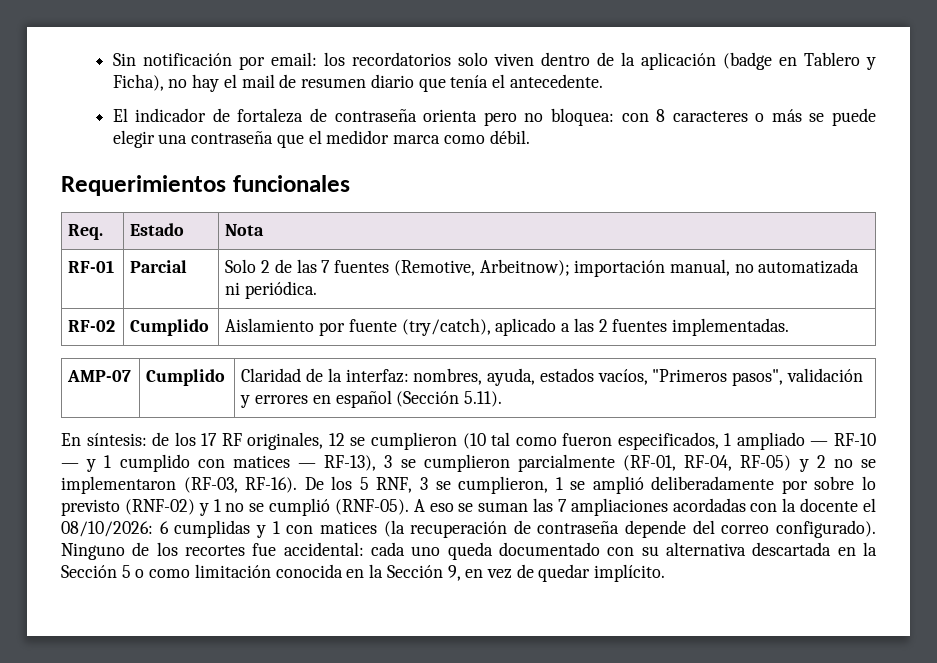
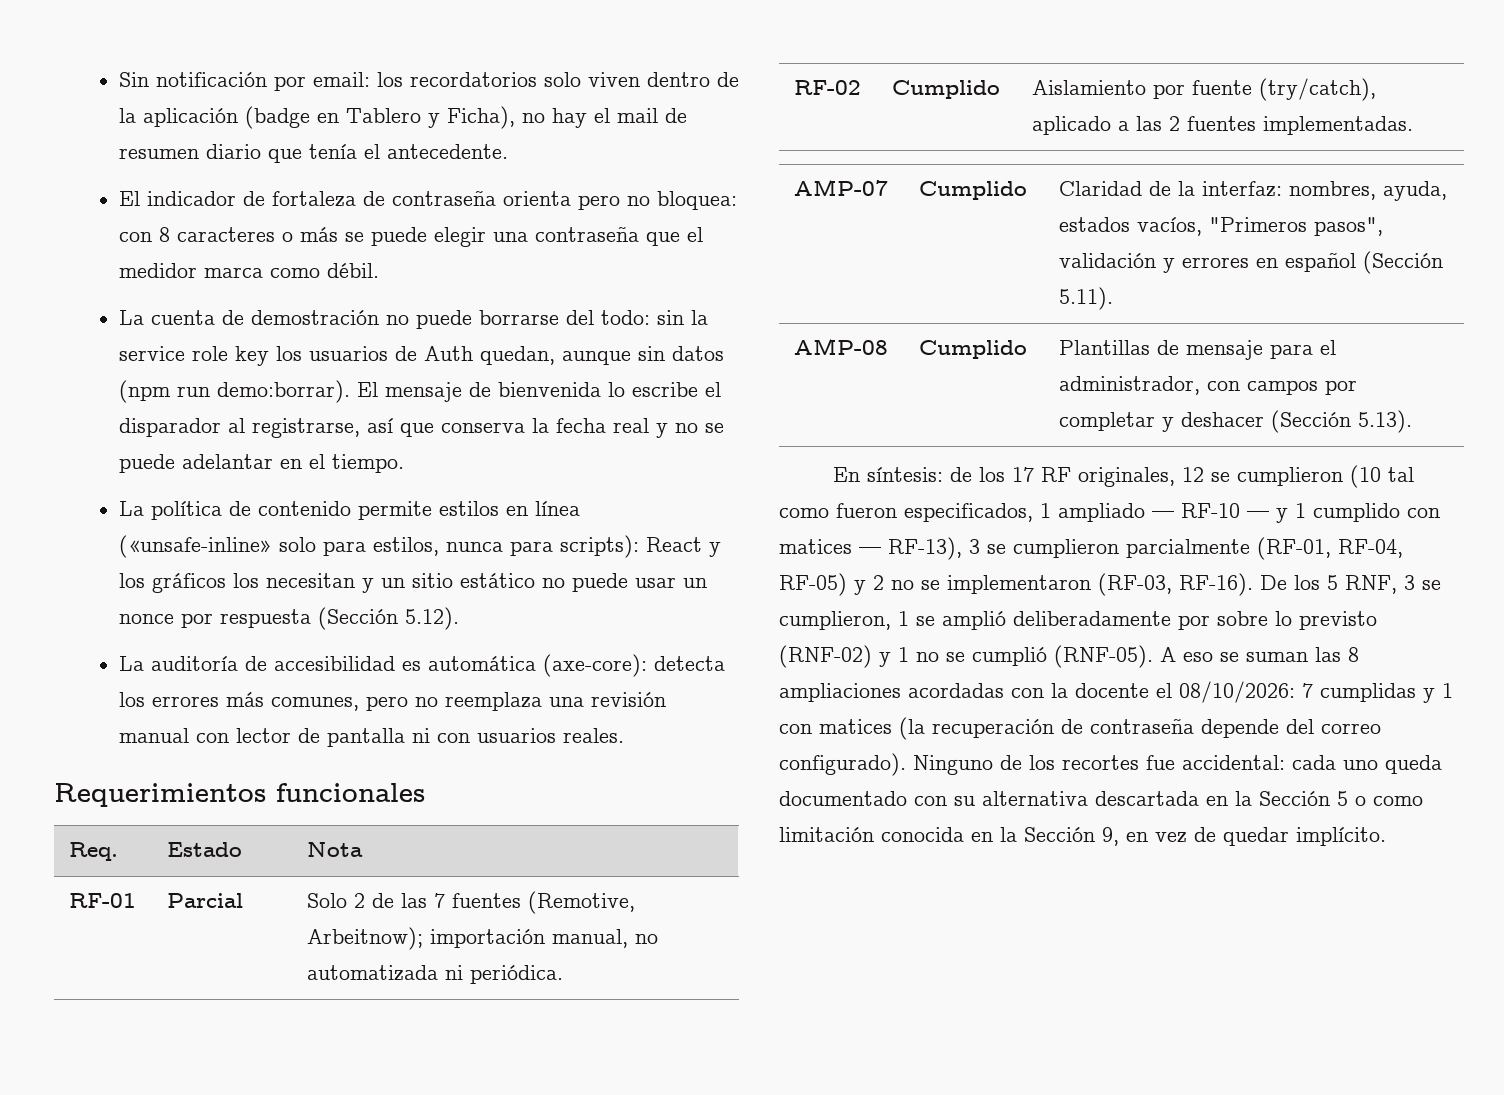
+ La cuenta de demostración no puede borrarse del todo: sin la service role key los usuarios de Auth quedan, aunque sin datos (npm run demo:borrar). El mensaje de bienvenida lo escribe el disparador al registrarse, así que conserva la fecha real y no se puede adelantar en el tiempo.
+ La política de contenido permite estilos en línea («unsafe-inline» solo para estilos, nunca para scripts): React y los gráficos los necesitan y un sitio estático no puede usar un nonce por respuesta (Sección 5.12).
+ La auditoría de accesibilidad es automática (axe-core): detecta los errores más comunes, pero no reemplaza una revisión manual con lector de pantalla ni con usuarios reales.
+ AMP-08 | Cumplido | Plantillas de mensaje para el administrador, con campos por completar y deshacer (Sección 5.13).
- A eso se suman las 7 ampliaciones acordadas con la docente el 08/10/2026: 6 cumplidas y 1 con matices (la recuperación de contraseña depende del correo configurado).
+ A eso se suman las 8 ampliaciones acordadas con la docente el 08/10/2026: 7 cumplidas y 1 con matices (la recuperación de contraseña depende del correo configurado).

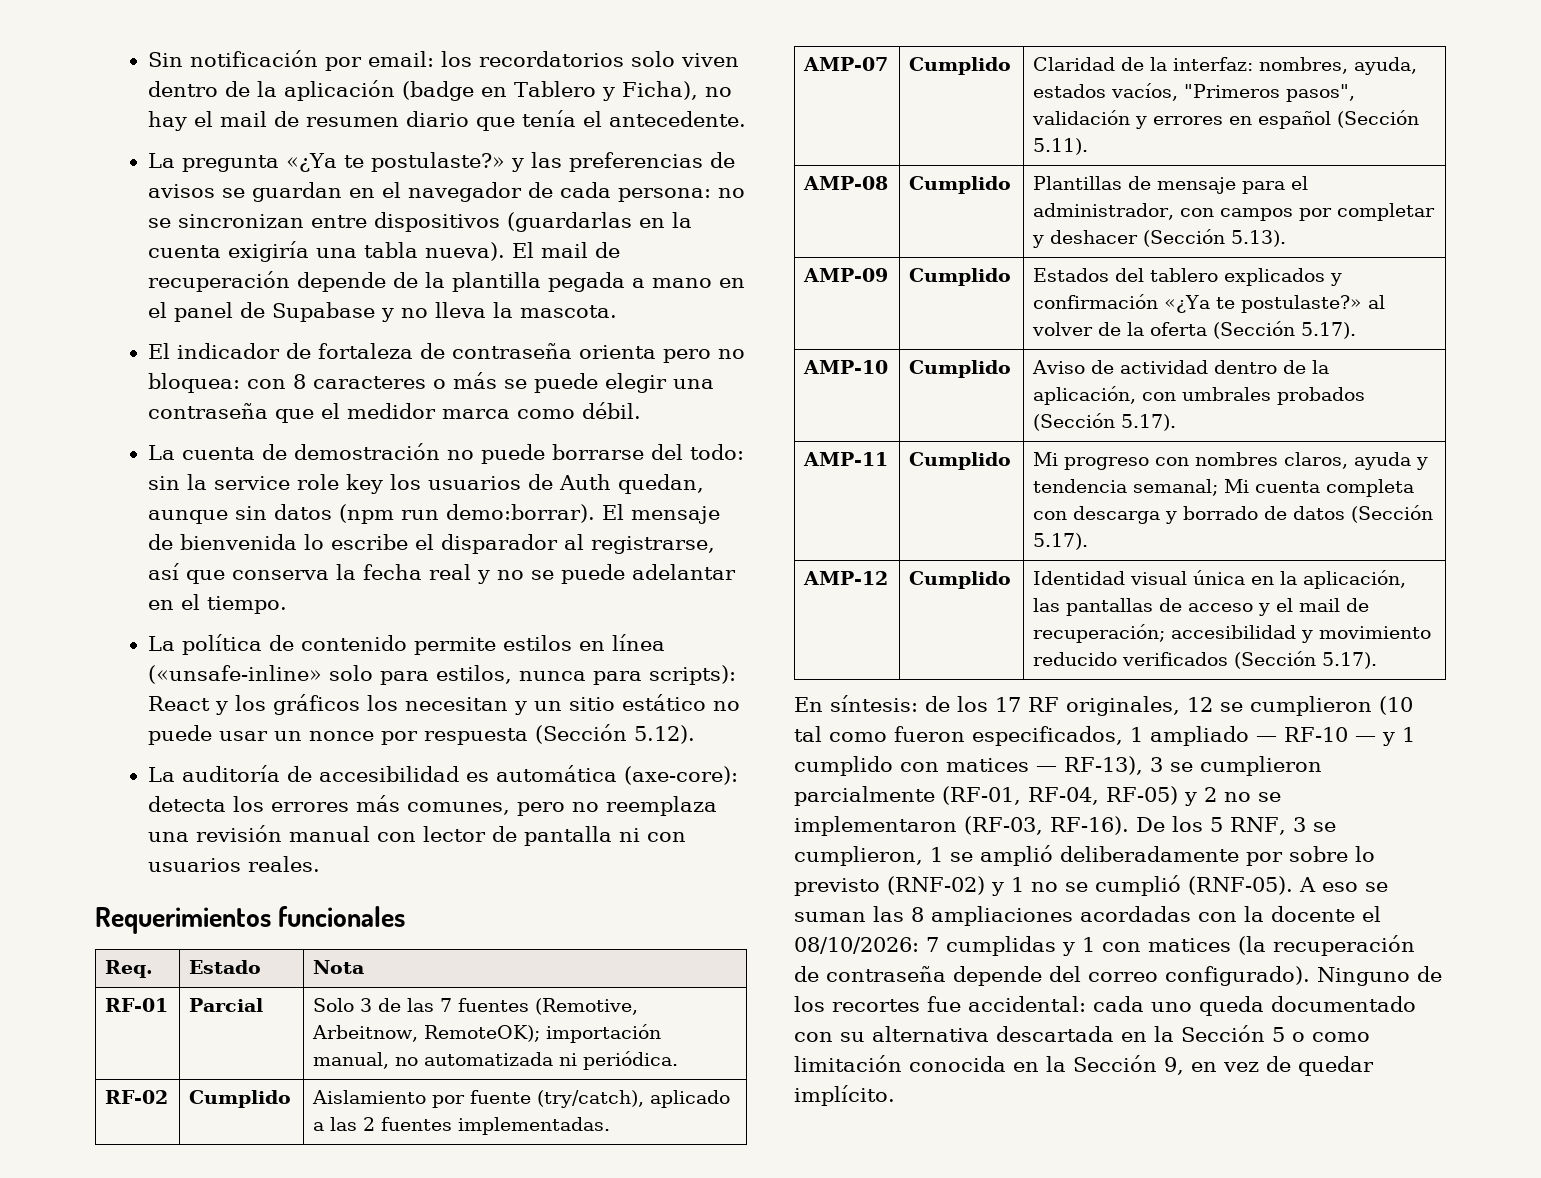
+ La pregunta «¿Ya te postulaste?» y las preferencias de avisos se guardan en el navegador de cada persona: no se sincronizan entre dispositivos (guardarlas en la cuenta exigiría una tabla nueva). El mail de recuperación depende de la plantilla pegada a mano en el panel de Supabase y no lleva la mascota.
- RF-01 | Parcial | Solo 2 de las 7 fuentes (Remotive, Arbeitnow); importación manual, no automatizada ni periódica.
+ RF-01 | Parcial | Solo 3 de las 7 fuentes (Remotive, Arbeitnow, RemoteOK); importación manual, no automatizada ni periódica.
+ AMP-09 | Cumplido | Estados del tablero explicados y confirmación «¿Ya te postulaste?» al volver de la oferta (Sección 5.17).
+ AMP-10 | Cumplido | Aviso de actividad dentro de la aplicación, con umbrales probados (Sección 5.17).
+ AMP-11 | Cumplido | Mi progreso con nombres claros, ayuda y tendencia semanal; Mi cuenta completa con descarga y borrado de datos (Sección 5.17).
+ AMP-12 | Cumplido | Identidad visual única en la aplicación, las pantallas de acceso y el mail de recuperación; accesibilidad y movimiento reducido verificados (Sección 5.17).

